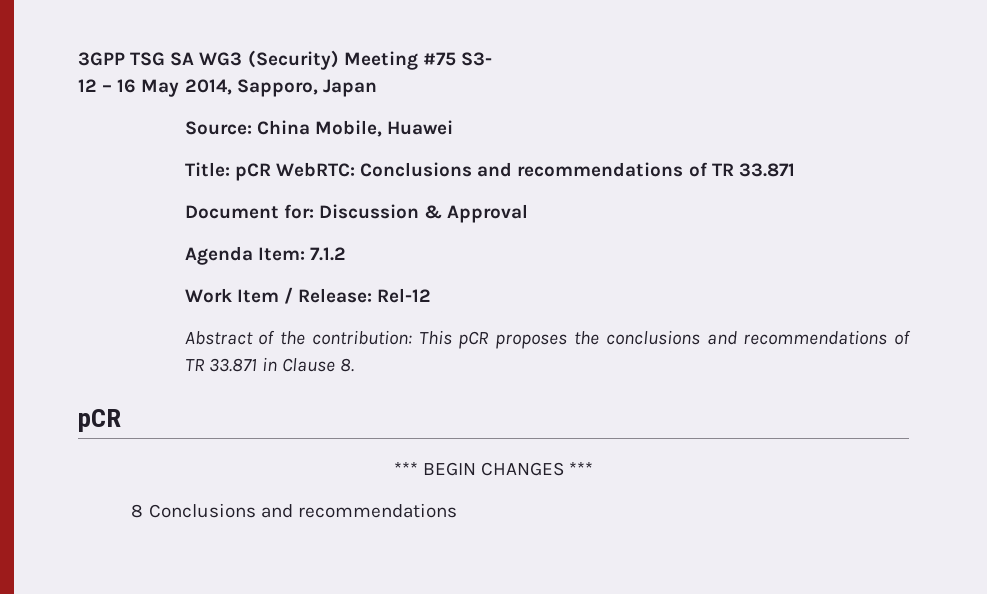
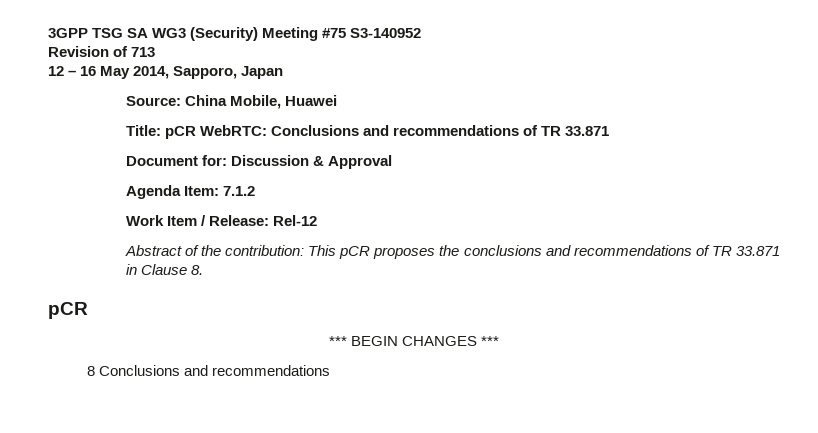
- 3GPP TSG SA WG3 (Security) Meeting #75 S3-
+ 3GPP TSG SA WG3 (Security) Meeting #75 S3-140952
+ Revision of 713

